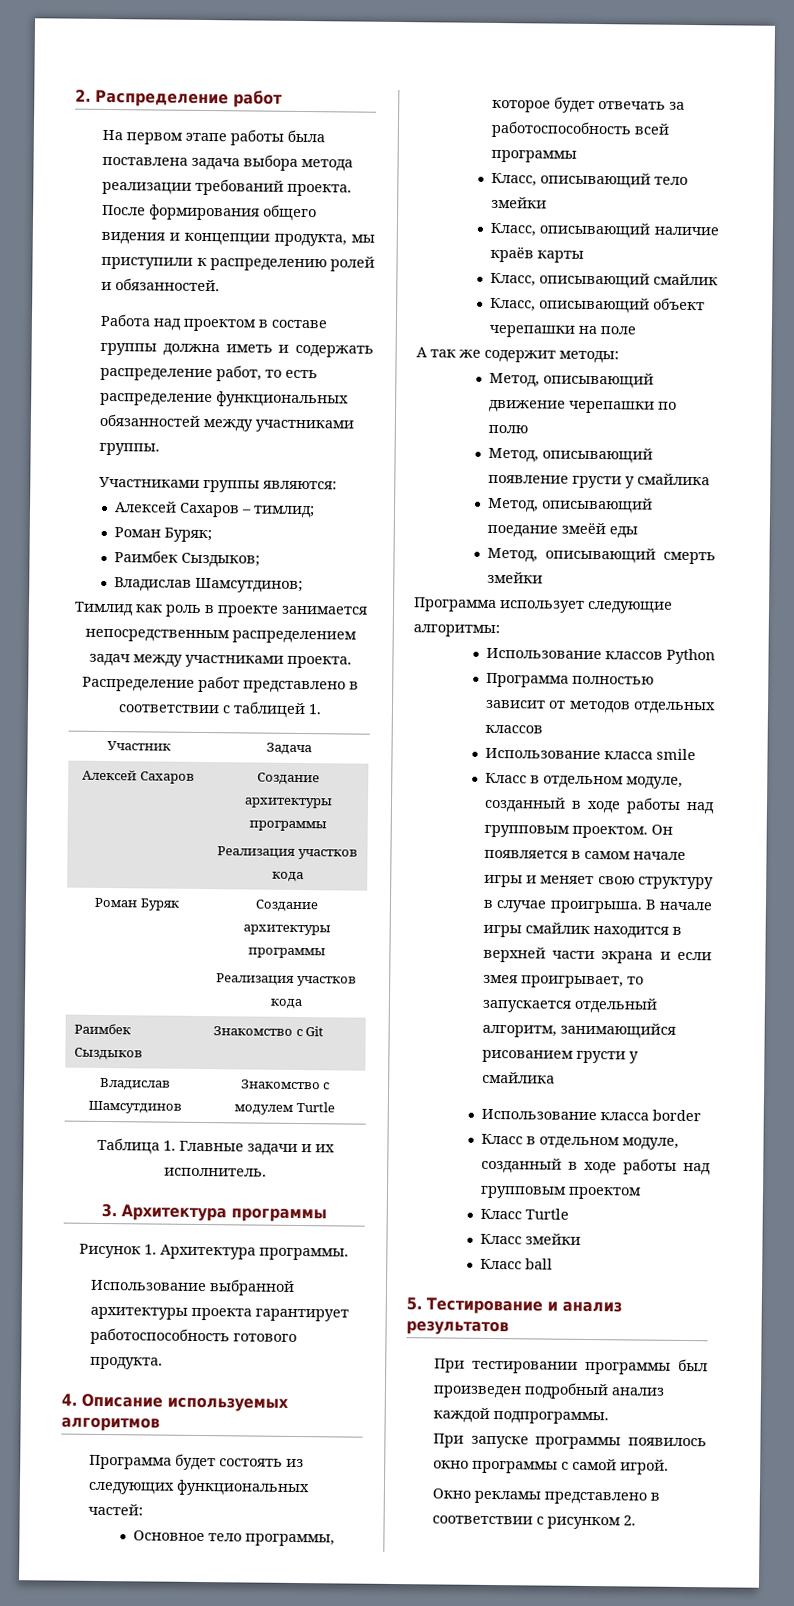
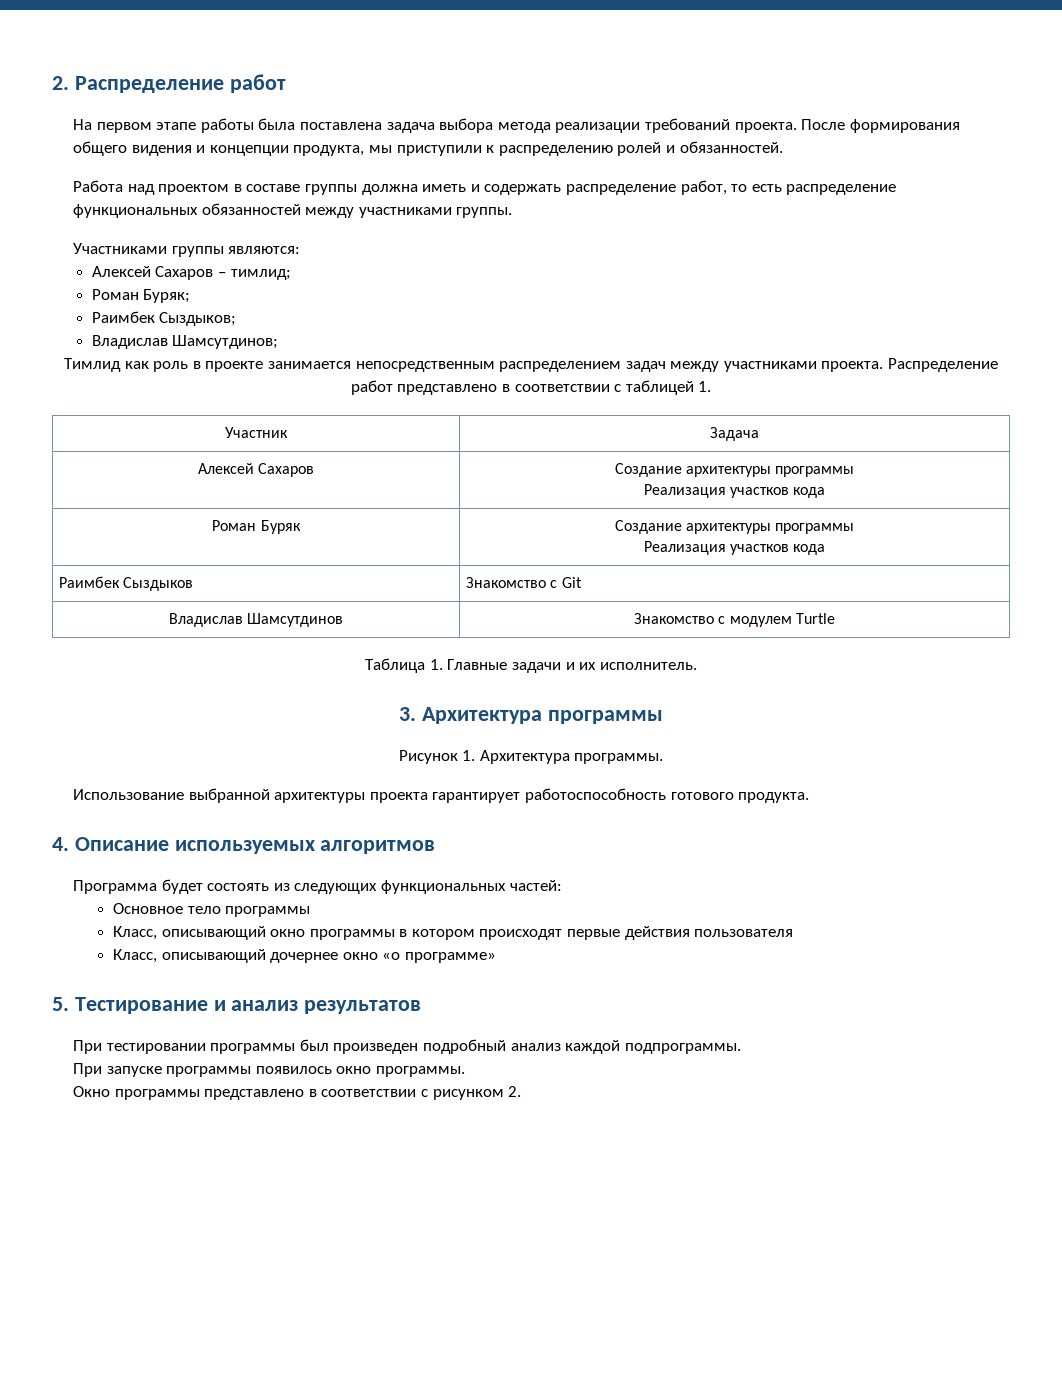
- Основное тело программы, которое будет отвечать за работоспособность всей программы
- Класс, описывающий тело змейки
- Класс, описывающий наличие краёв карты
- Класс, описывающий смайлик
- Класс, описывающий объект черепашки на поле
- А так же содержит методы:
- Метод, описывающий движение черепашки по полю
- Метод, описывающий появление грусти у смайлика
- Метод, описывающий поедание змеёй еды
- Метод, описывающий смерть змейки
- Программа использует следующие алгоритмы:
- Использование классов Python
- Программа полностью зависит от методов отдельных классов
- Использование класса smile
- Класс в отдельном модуле, созданный в ходе работы над групповым проектом. Он появляется в самом начале игры и меняет свою структуру в случае проигрыша. В начале игры смайлик находится в верхней части экрана и если змея проигрывает, то запускается отдельный алгоритм, занимающийся рисованием грусти у смайлика
- Использование класса border
- Класс в отдельном модуле, созданный в ходе работы над групповым проектом
- Класс Turtle
- Класс змейки
- Класс ball
+ Основное тело программы
+ Класс, описывающий окно программы в котором происходят первые действия пользователя
+ Класс, описывающий дочернее окно «о программе»
- При запуске программы появилось окно программы с самой игрой.
+ При запуске программы появилось окно программы.
- Окно рекламы представлено в соответствии с рисунком 2.
+ Окно программы представлено в соответствии с рисунком 2.

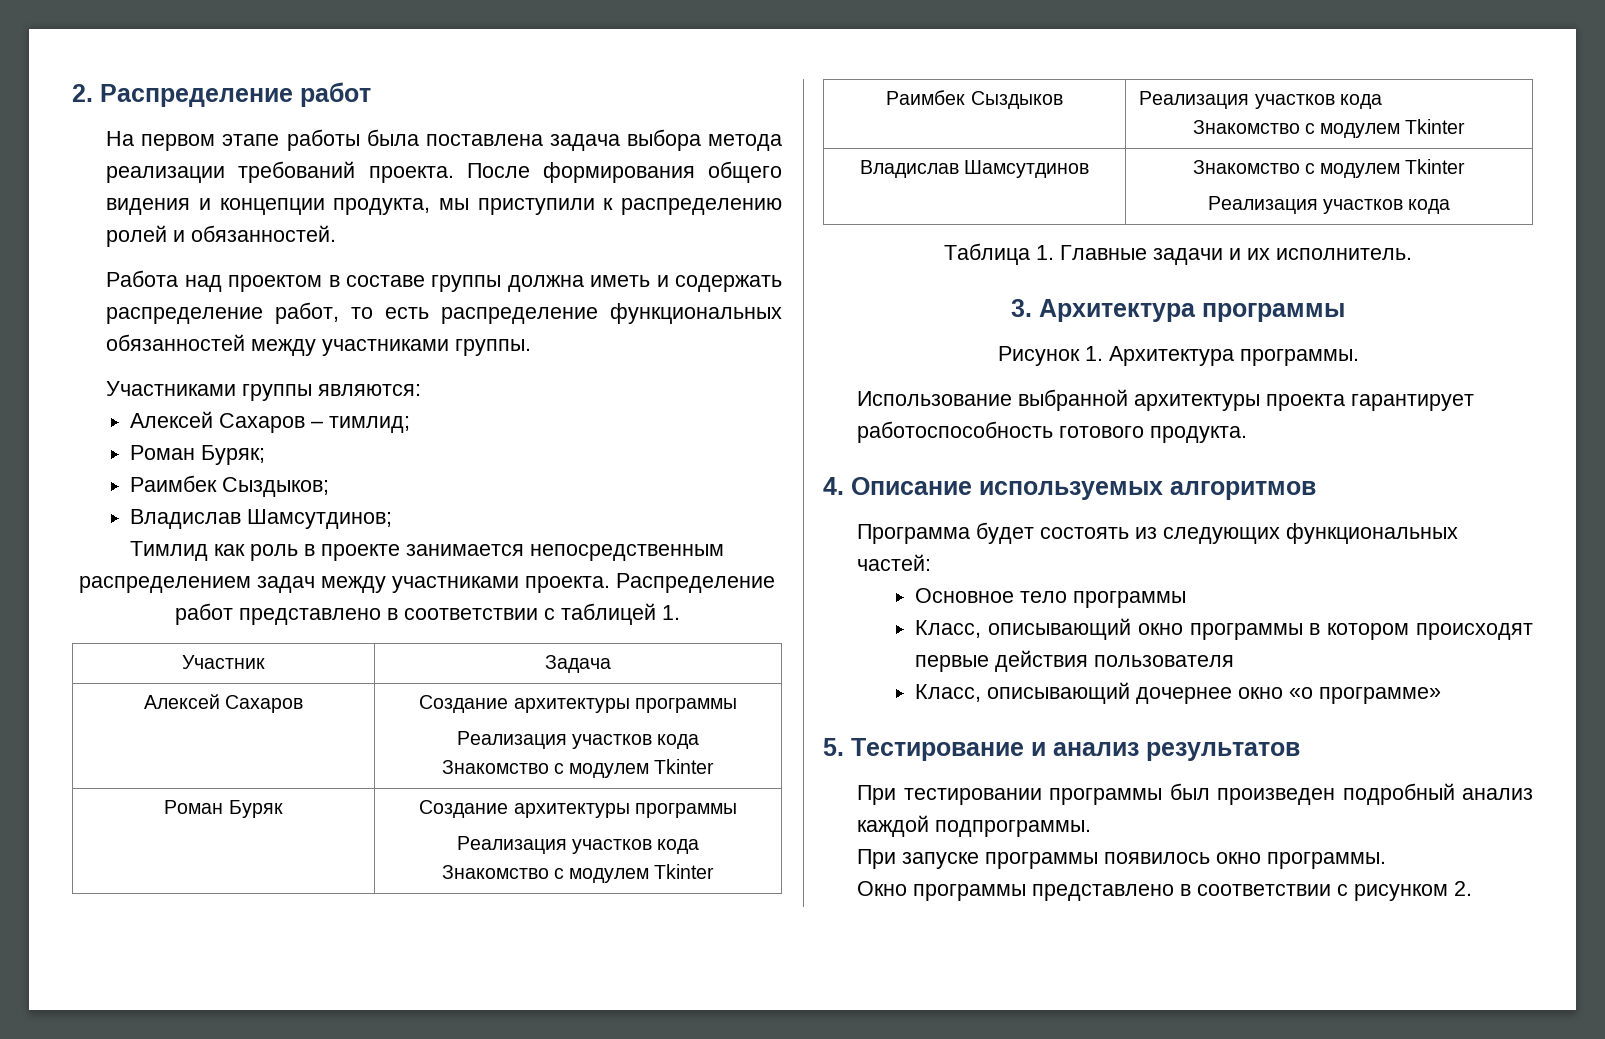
  Алексей Сахаров | Создание архитектуры программы
  Реализация участков кода
+ Знакомство с модулем Tkinter
  Роман Буряк | Создание архитектуры программы
  Реализация участков кода
- Раимбек Сыздыков | Знакомство с Git
+ Знакомство с модулем Tkinter
+ Раимбек Сыздыков | Реализация участков кода
+ Знакомство с модулем Tkinter
- Владислав Шамсутдинов | Знакомство с модулем Turtle
+ Владислав Шамсутдинов | Знакомство с модулем Tkinter
+ Реализация участков кода

